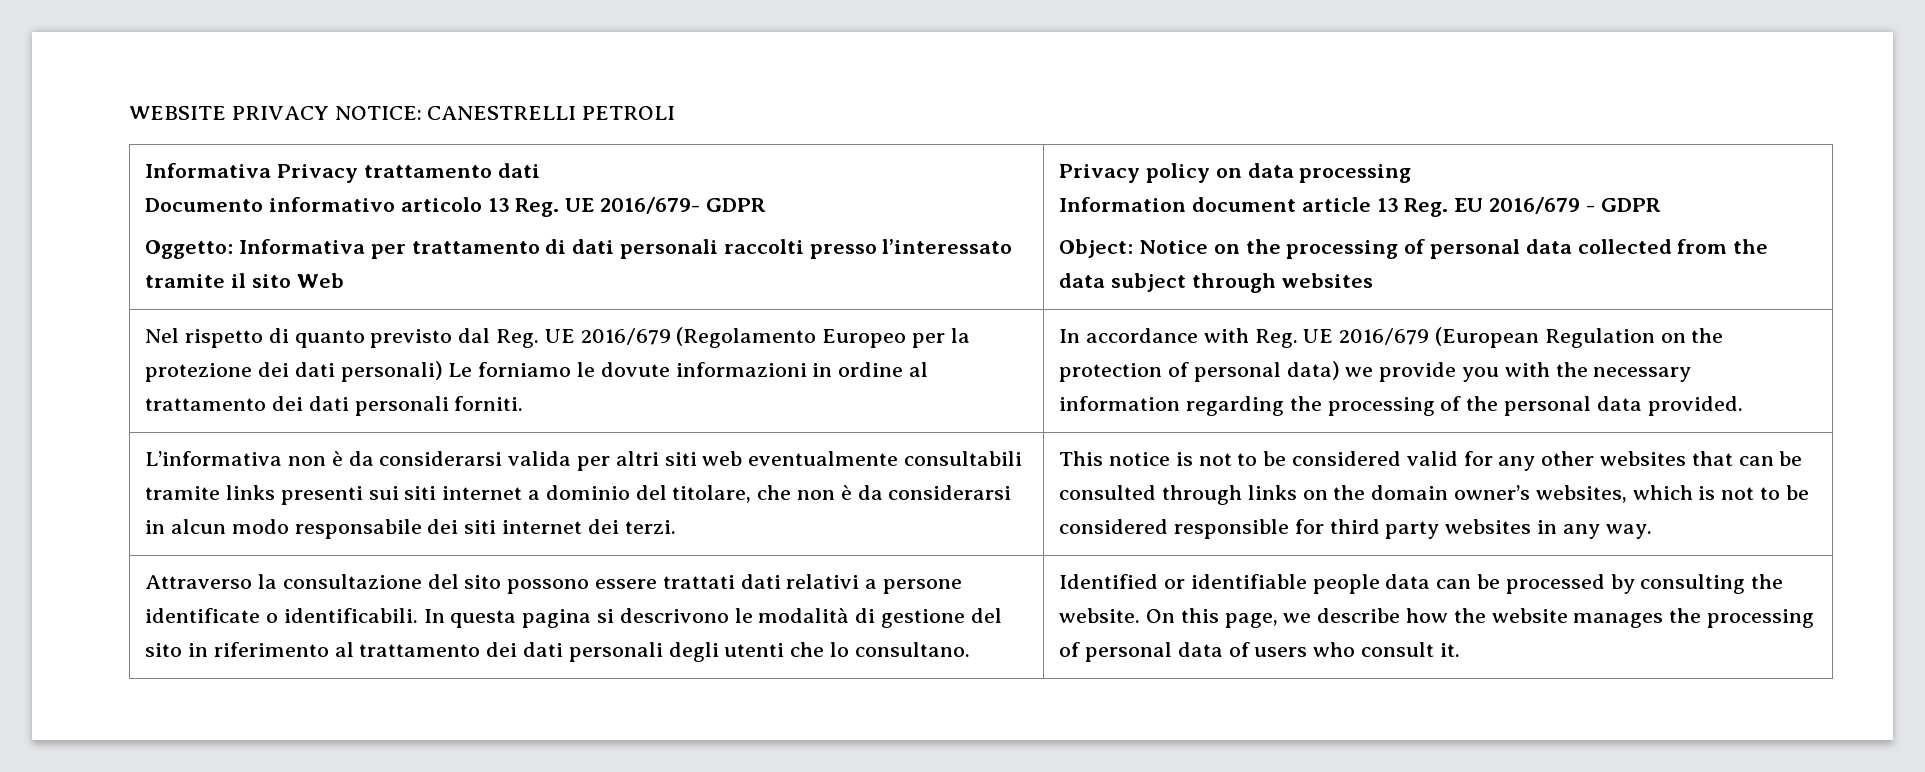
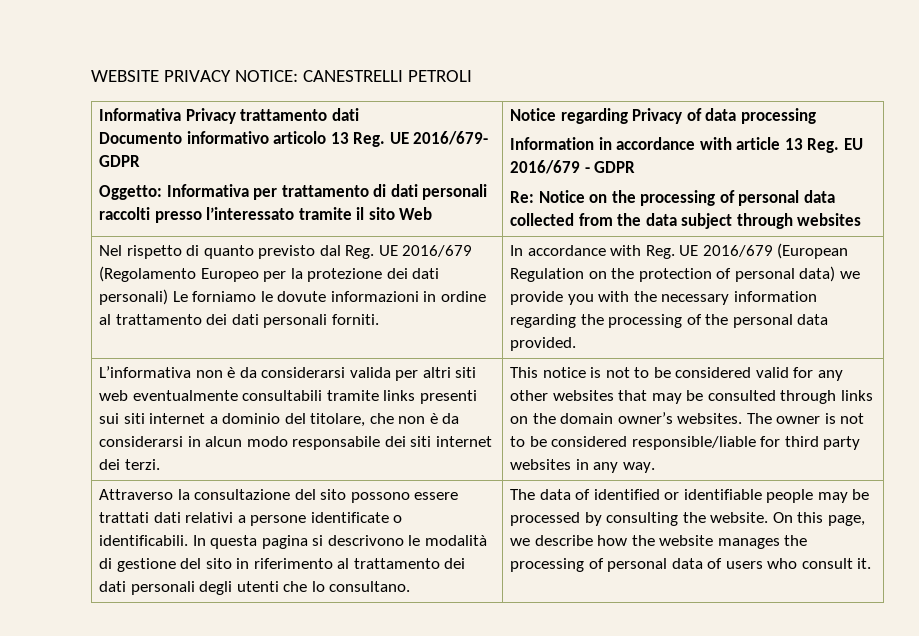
- Privacy policy on data processing
+ Notice regarding Privacy of data processing
- Information document article 13 Reg. EU 2016/679 - GDPR
+ Information in accordance with article 13 Reg. EU 2016/679 - GDPR
- Object: Notice on the processing of personal data collected from the data subject through websites
+ Re: Notice on the processing of personal data collected from the data subject through websites
- This notice is not to be considered valid for any other websites that can be consulted through links on the domain owner’s websites, which is not to be considered responsible for third party websites in any way.
+ This notice is not to be considered valid for any other websites that may be consulted through links on the domain owner’s websites. The owner is not to be considered responsible/liable for third party websites in any way.
- Identified or identifiable people data can be processed by consulting the website.
+ The data of identified or identifiable people may be processed by consulting the website.

